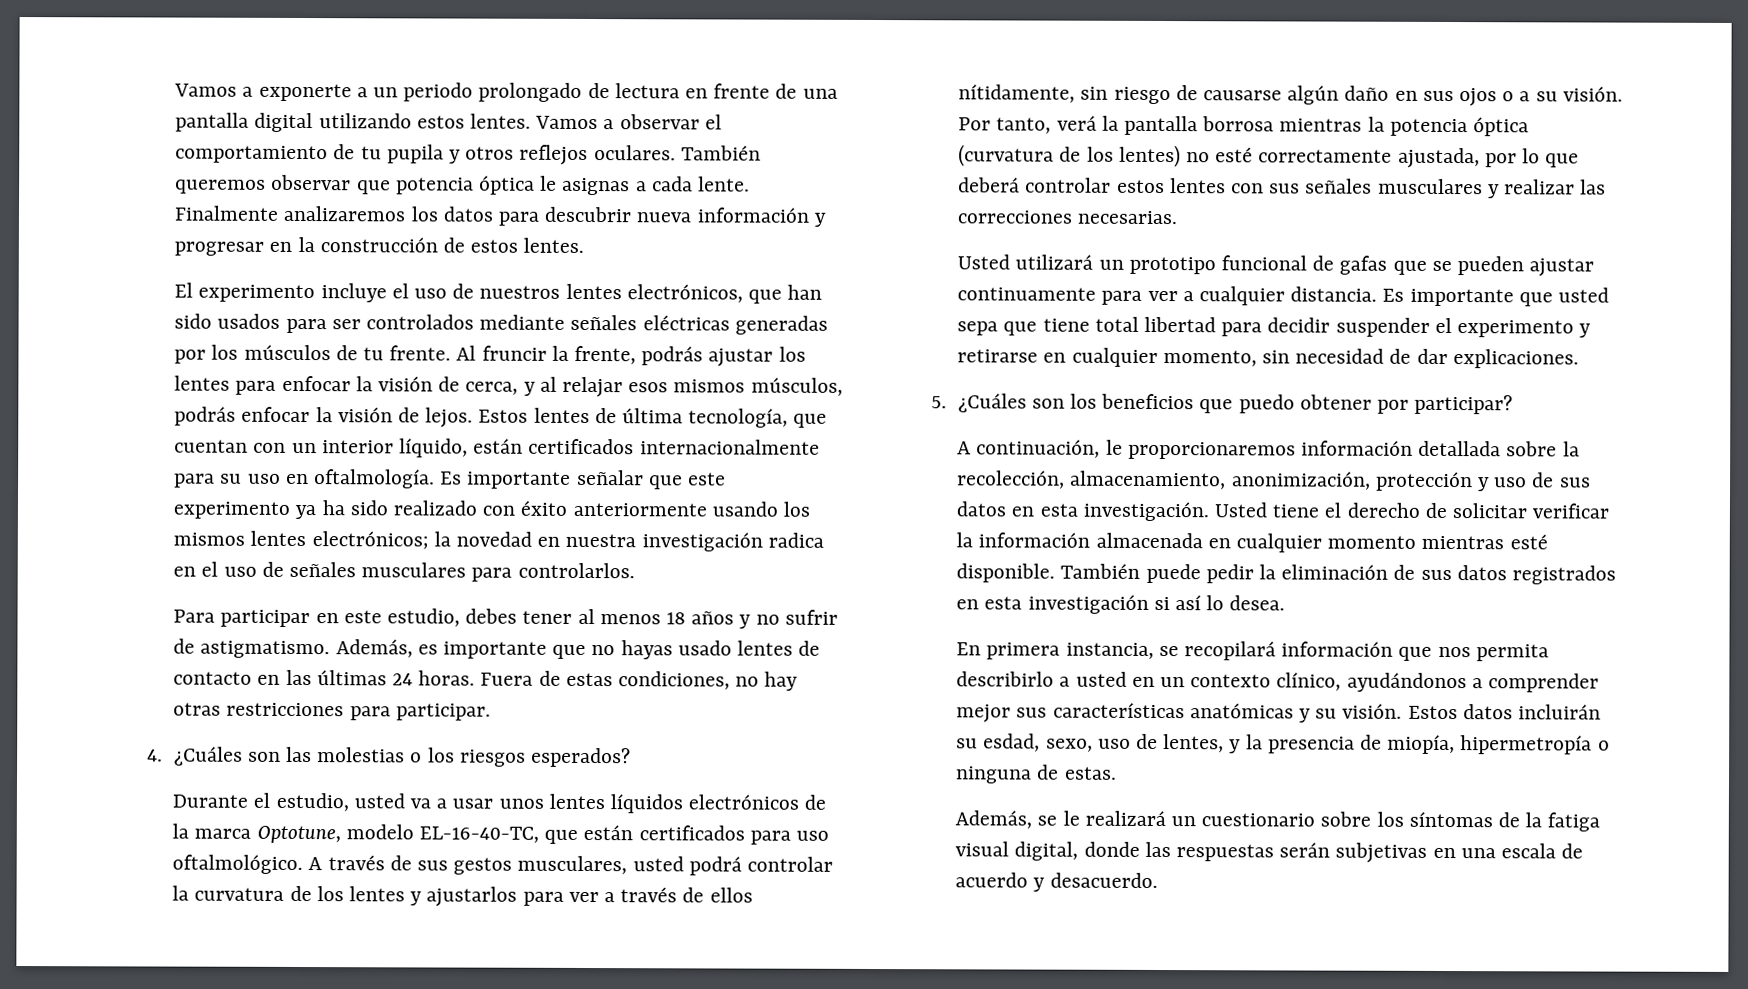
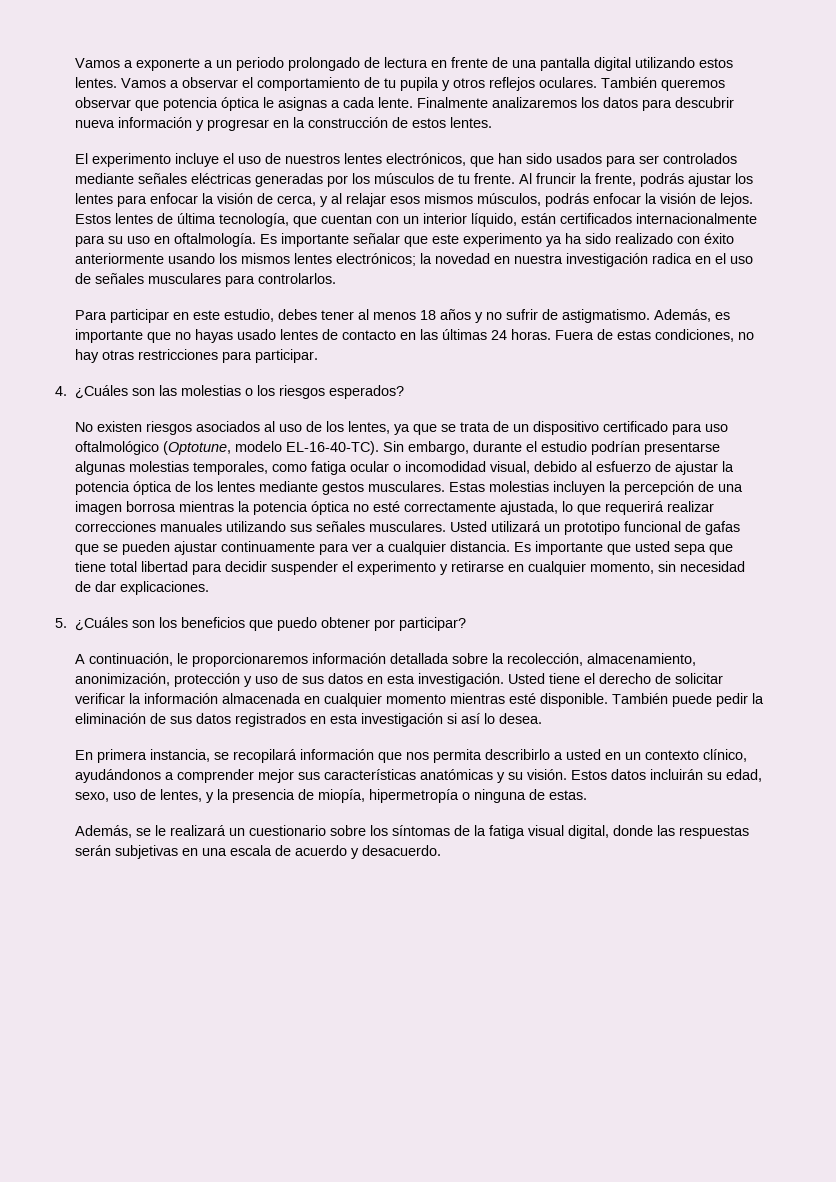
- Durante el estudio, usted va a usar unos lentes líquidos electrónicos de la marca Optotune, modelo EL-16-40-TC, que están certificados para uso oftalmológico. A través de sus gestos musculares, usted podrá controlar la curvatura de los lentes y ajustarlos para ver a través de ellos nítidamente, sin riesgo de causarse algún daño en sus ojos o a su visión. Por tanto, verá la pantalla borrosa mientras la potencia óptica (curvatura de los lentes) no esté correctamente ajustada, por lo que deberá controlar estos lentes con sus señales musculares y realizar las correcciones necesarias.
- Usted utilizará un prototipo funcional de gafas que se pueden ajustar continuamente para ver a cualquier distancia.
+ No existen riesgos asociados al uso de los lentes, ya que se trata de un dispositivo certificado para uso oftalmológico (Optotune, modelo EL-16-40-TC). Sin embargo, durante el estudio podrían presentarse algunas molestias temporales, como fatiga ocular o incomodidad visual, debido al esfuerzo de ajustar la potencia óptica de los lentes mediante gestos musculares. Estas molestias incluyen la percepción de una imagen borrosa mientras la potencia óptica no esté correctamente ajustada, lo que requerirá realizar correcciones manuales utilizando sus señales musculares. Usted utilizará un prototipo funcional de gafas que se pueden ajustar continuamente para ver a cualquier distancia.
- Estos datos incluirán su esdad, sexo, uso de lentes, y la presencia de miopía, hipermetropía o ninguna de estas.
+ Estos datos incluirán su edad, sexo, uso de lentes, y la presencia de miopía, hipermetropía o ninguna de estas.

